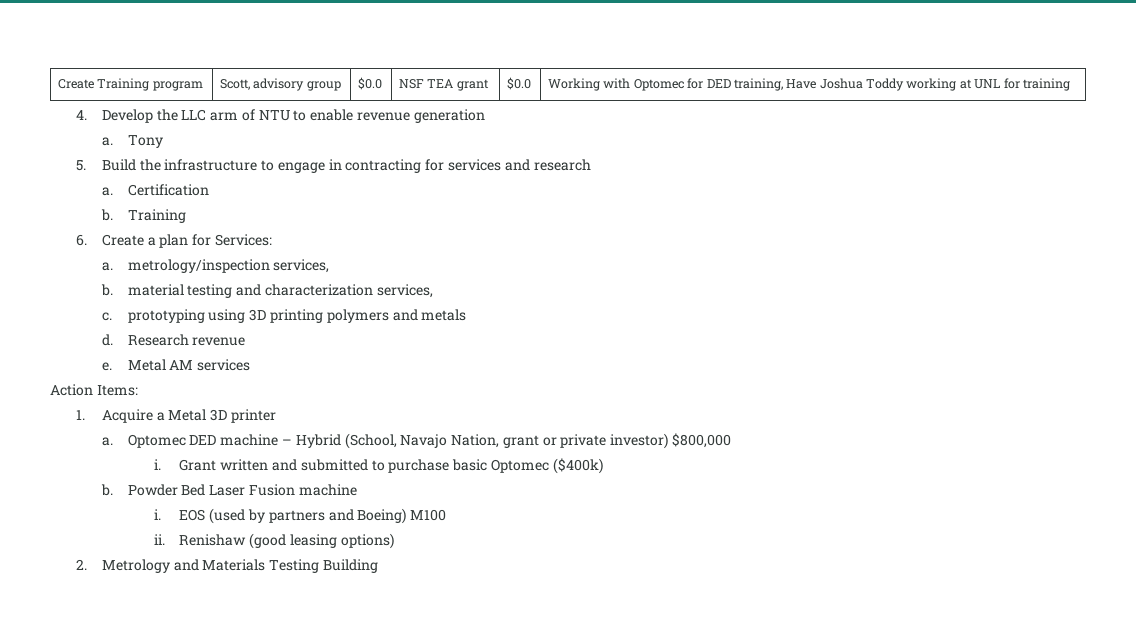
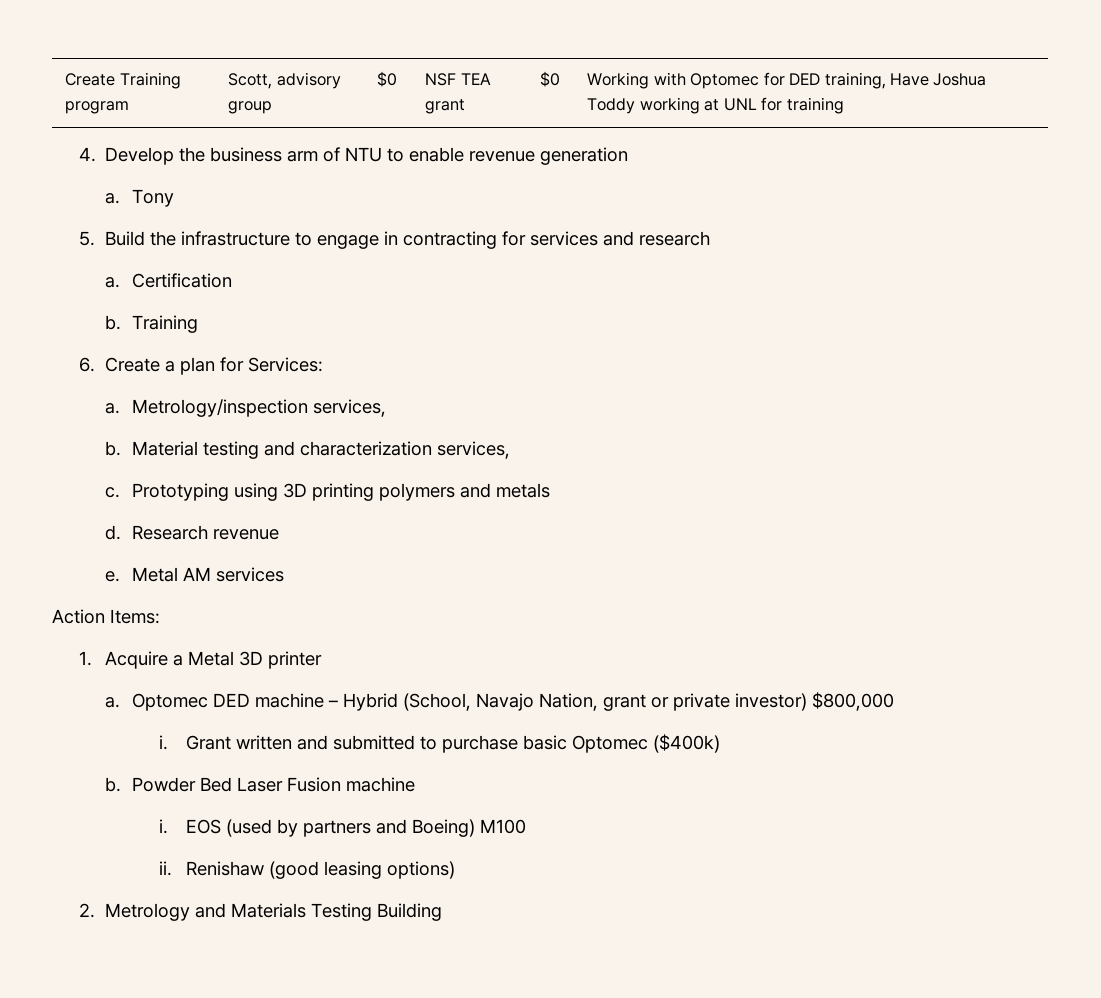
- Create Training program | Scott, advisory group | $0.0 | NSF TEA grant | $0.0 | Working with Optomec for DED training, Have Joshua Toddy working at UNL for training
+ Create Training program | Scott, advisory group | $0 | NSF TEA grant | $0 | Working with Optomec for DED training, Have Joshua Toddy working at UNL for training
- 4. Develop the LLC arm of NTU to enable revenue generation
+ 4. Develop the business arm of NTU to enable revenue generation
- a. metrology/inspection services,
+ a. Metrology/inspection services,
- b. material testing and characterization services,
+ b. Material testing and characterization services,
- c. prototyping using 3D printing polymers and metals
+ c. Prototyping using 3D printing polymers and metals

